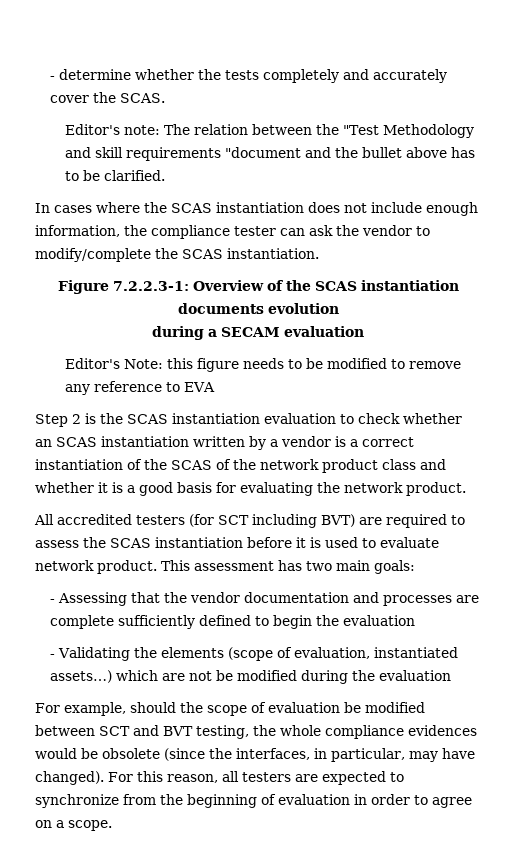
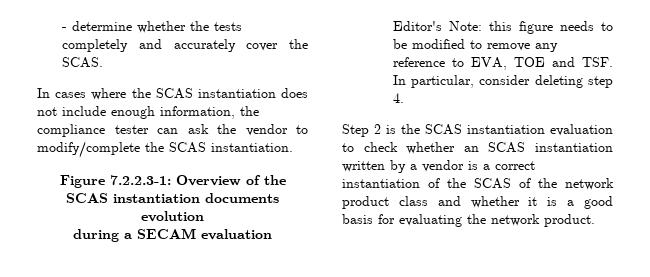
- Editor's note: The relation between the "Test Methodology and skill requirements "document and the bullet above has to be clarified.
- Editor's Note: this figure needs to be modified to remove any reference to EVA
+ Editor's Note: this figure needs to be modified to remove any reference to EVA, TOE and TSF. In particular, consider deleting step 4.
- All accredited testers (for SCT including BVT) are required to assess the SCAS instantiation before it is used to evaluate network product. This assessment has two main goals:
- - Assessing that the vendor documentation and processes are complete sufficiently defined to begin the evaluation
- - Validating the elements (scope of evaluation, instantiated assets…) which are not be modified during the evaluation
- For example, should the scope of evaluation be modified between SCT and BVT testing, the whole compliance evidences would be obsolete (since the interfaces, in particular, may have changed). For this reason, all testers are expected to synchronize from the beginning of evaluation in order to agree on a scope.

